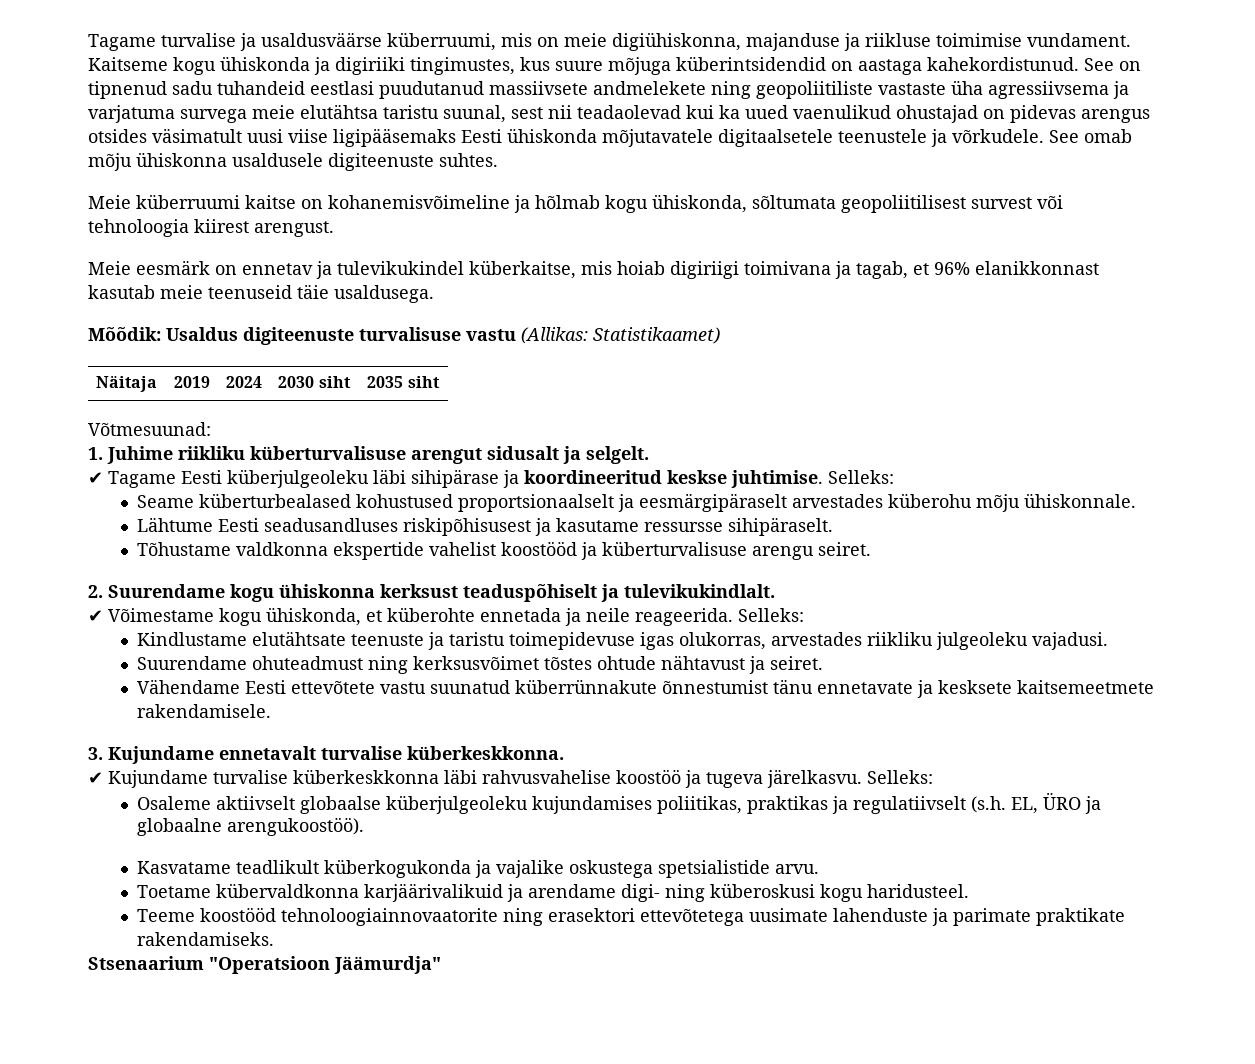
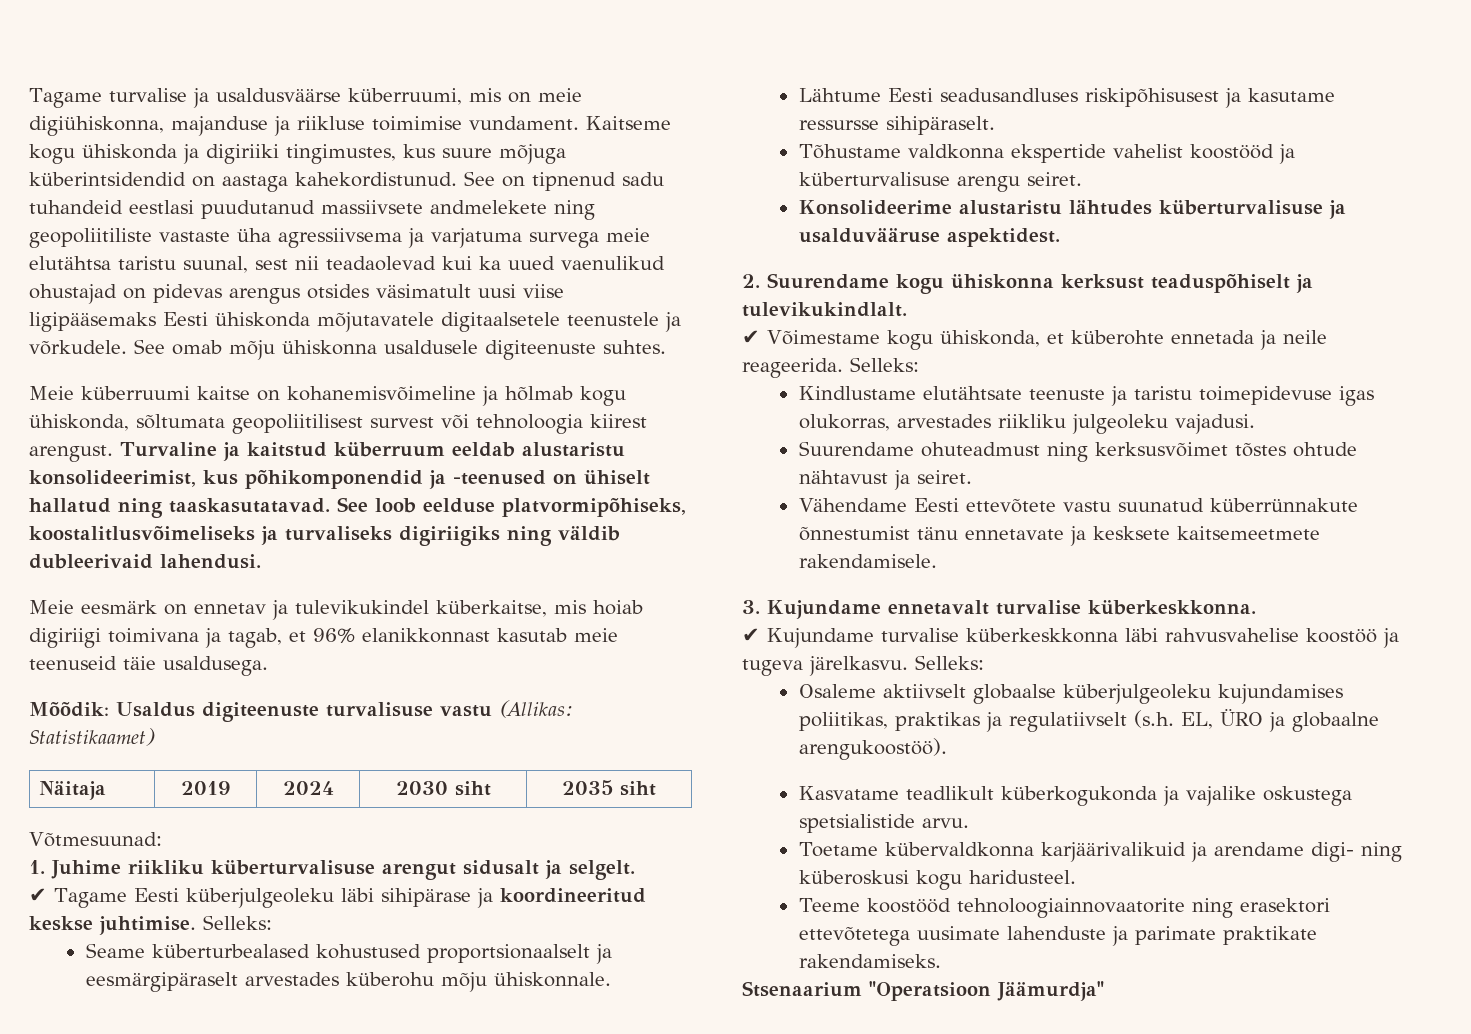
+ Turvaline ja kaitstud küberruum eeldab alustaristu konsolideerimist, kus põhikomponendid ja -teenused on ühiselt hallatud ning taaskasutatavad. See loob eelduse platvormipõhiseks, koostalitlusvõimeliseks ja turvaliseks digiriigiks ning väldib dubleerivaid lahendusi.
+ Konsolideerime alustaristu lähtudes küberturvalisuse ja usalduvääruse aspektidest.

